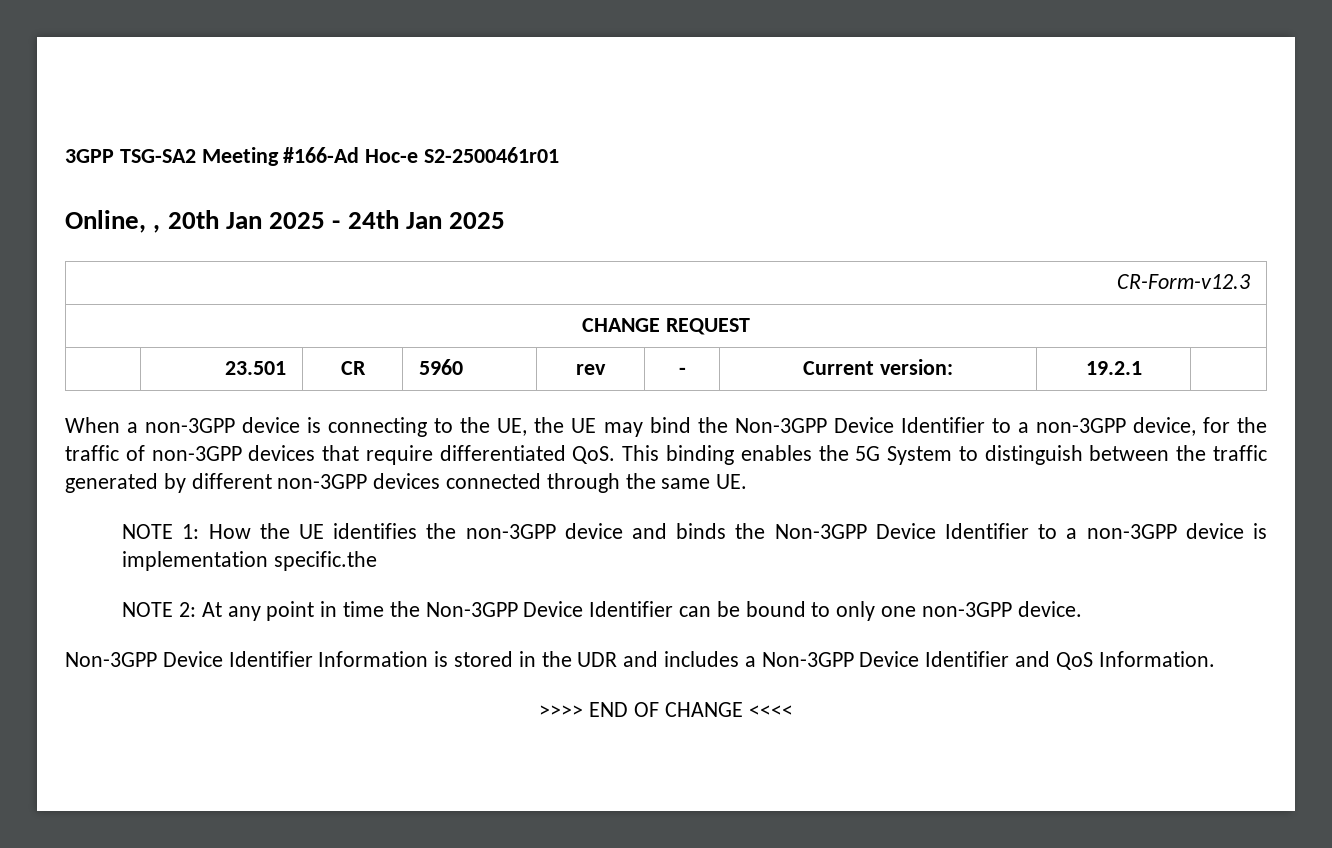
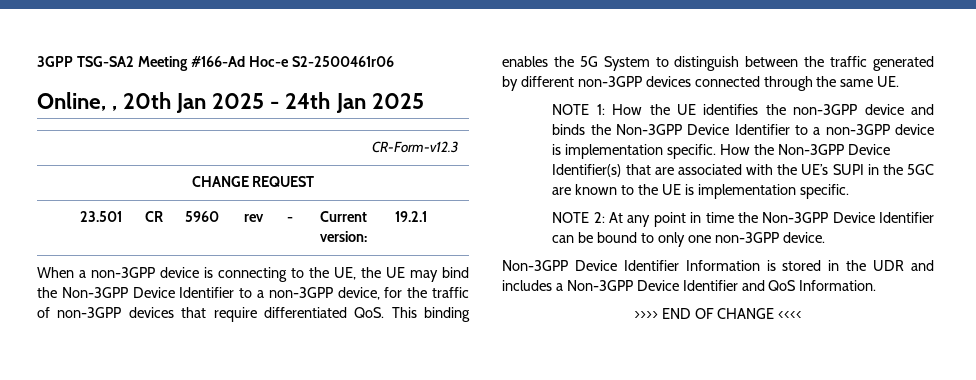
- 3GPP TSG-SA2 Meeting #166-Ad Hoc-e S2-2500461r01
+ 3GPP TSG-SA2 Meeting #166-Ad Hoc-e S2-2500461r06
- NOTE 1: How the UE identifies the non-3GPP device and binds the Non-3GPP Device Identifier to a non-3GPP device is implementation specific.the
+ NOTE 1: How the UE identifies the non-3GPP device and binds the Non-3GPP Device Identifier to a non-3GPP device is implementation specific. How the Non-3GPP Device Identifier(s) that are associated with the UE’s SUPI in the 5GC are known to the UE is implementation specific.

